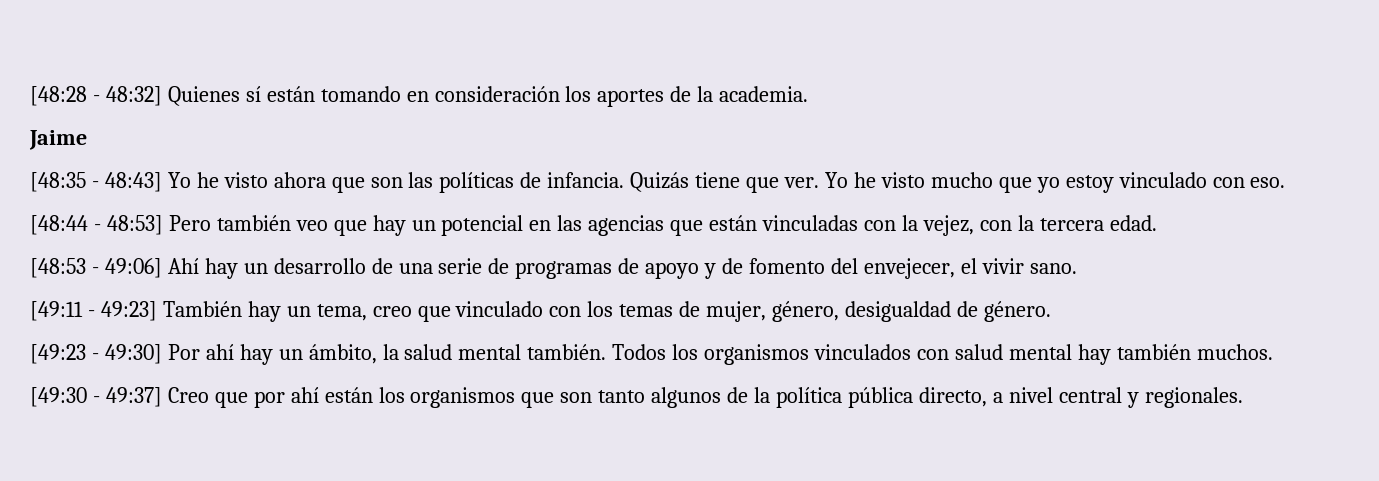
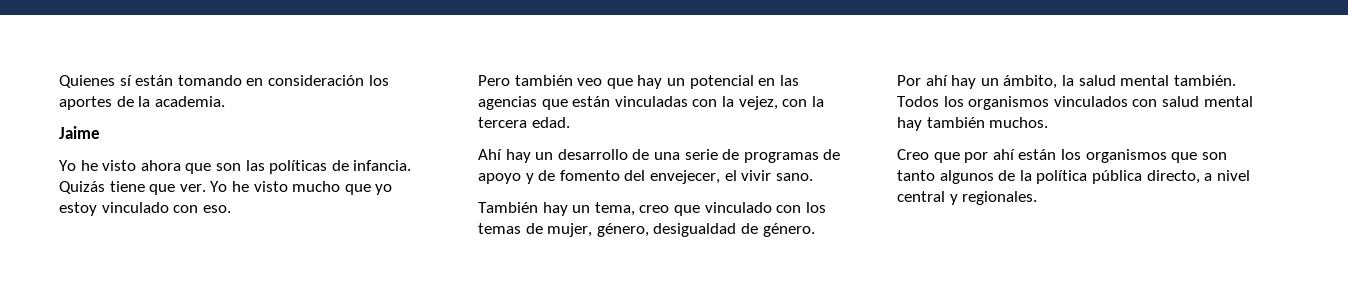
- [48:28 - 48:32] Quienes sí están tomando en consideración los aportes de la academia.
+ Quienes sí están tomando en consideración los aportes de la academia.
- [48:35 - 48:43] Yo he visto ahora que son las políticas de infancia.
+ Yo he visto ahora que son las políticas de infancia.
- [48:44 - 48:53] Pero también veo que hay un potencial en las agencias que están vinculadas con la vejez, con la tercera edad.
+ Pero también veo que hay un potencial en las agencias que están vinculadas con la vejez, con la tercera edad.
- [48:53 - 49:06] Ahí hay un desarrollo de una serie de programas de apoyo y de fomento del envejecer, el vivir sano.
+ Ahí hay un desarrollo de una serie de programas de apoyo y de fomento del envejecer, el vivir sano.
- [49:11 - 49:23] También hay un tema, creo que vinculado con los temas de mujer, género, desigualdad de género.
+ También hay un tema, creo que vinculado con los temas de mujer, género, desigualdad de género.
- [49:23 - 49:30] Por ahí hay un ámbito, la salud mental también.
+ Por ahí hay un ámbito, la salud mental también.
- [49:30 - 49:37] Creo que por ahí están los organismos que son tanto algunos de la política pública directo, a nivel central y regionales.
+ Creo que por ahí están los organismos que son tanto algunos de la política pública directo, a nivel central y regionales.

